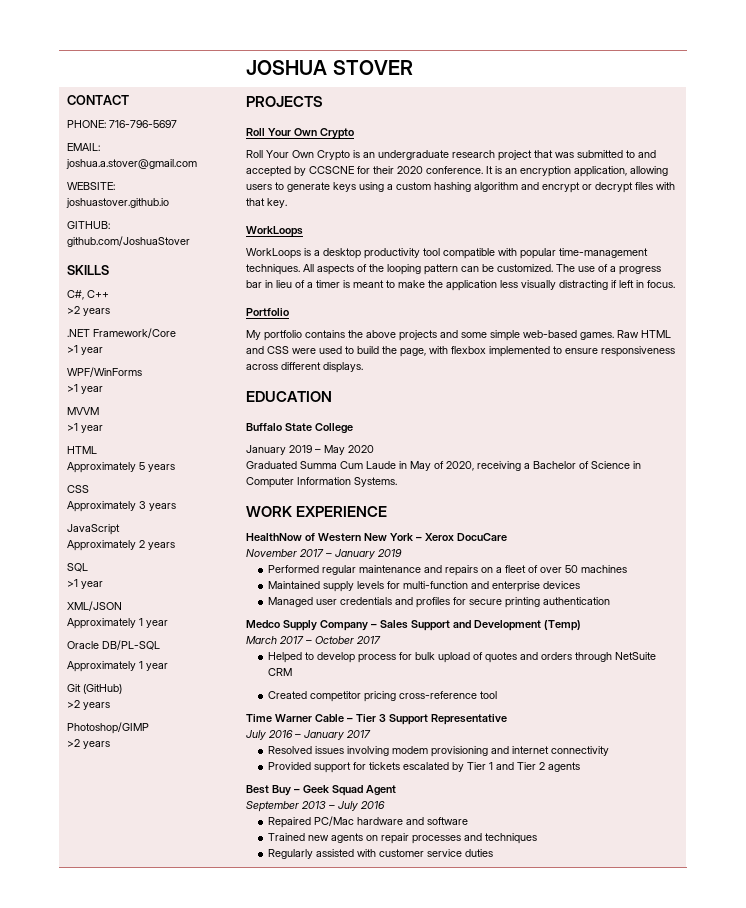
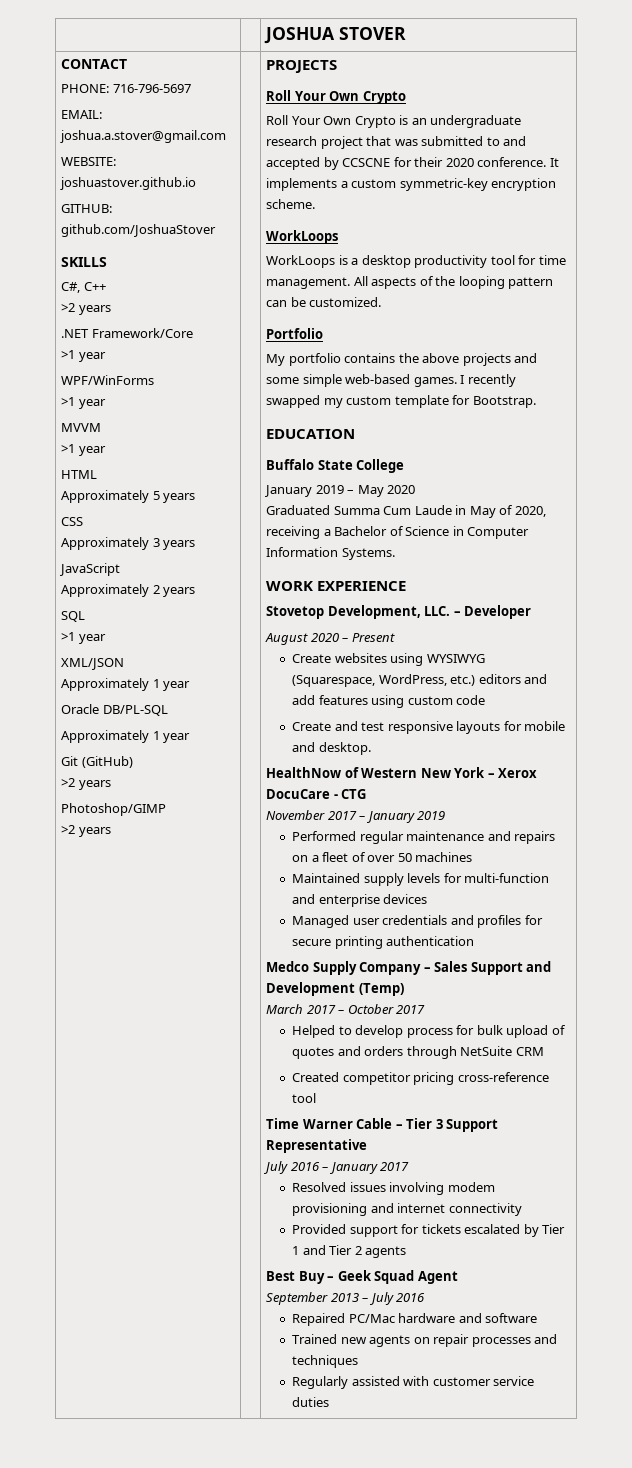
- It is an encryption application, allowing users to generate keys using a custom hashing algorithm and encrypt or decrypt files with that key.
+ It implements a custom symmetric-key encryption scheme.
- WorkLoops is a desktop productivity tool compatible with popular time-management techniques.
+ WorkLoops is a desktop productivity tool for time management.
- The use of a progress bar in lieu of a timer is meant to make the application less visually distracting if left in focus.
- Raw HTML and CSS were used to build the page, with flexbox implemented to ensure responsiveness across different displays.
+ I recently swapped my custom template for Bootstrap.
+ Stovetop Development, LLC. – Developer
+ August 2020 – Present
+ Create websites using WYSIWYG (Squarespace, WordPress, etc.) editors and add features using custom code
+ Create and test responsive layouts for mobile and desktop.
- HealthNow of Western New York – Xerox DocuCare
+ HealthNow of Western New York – Xerox DocuCare - CTG

